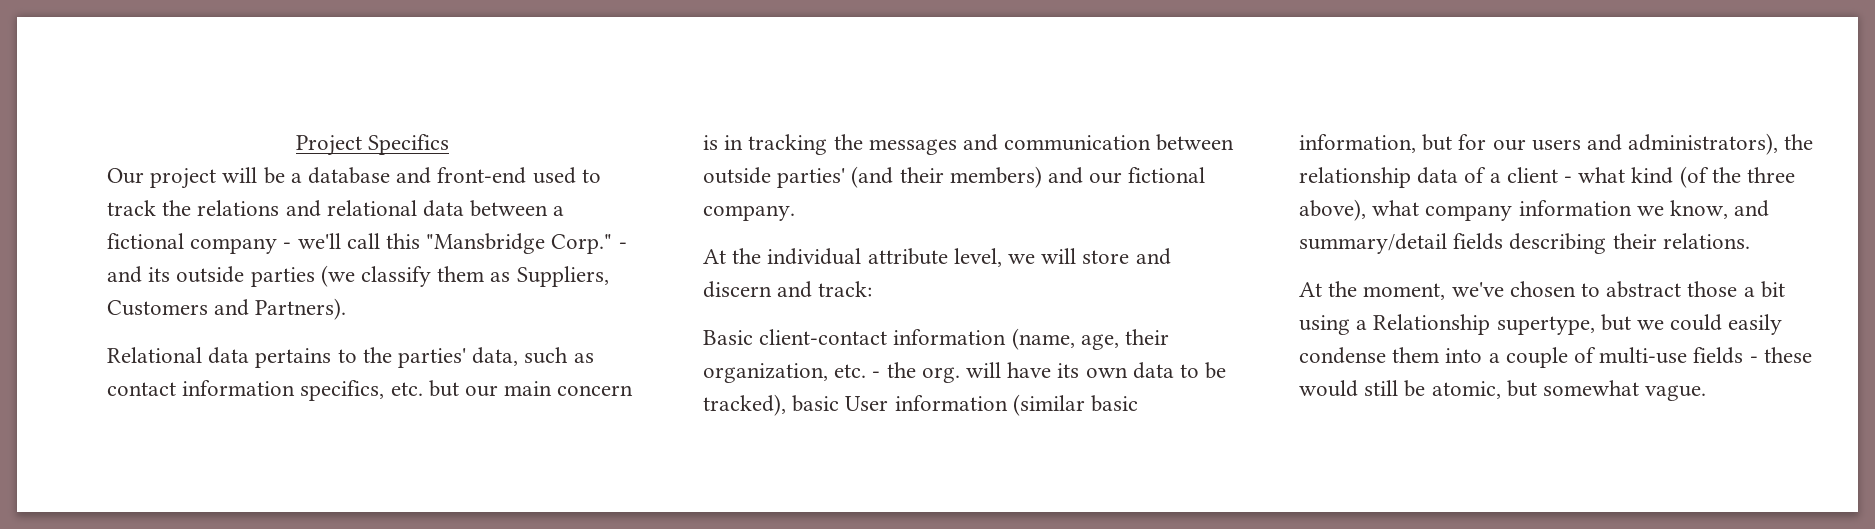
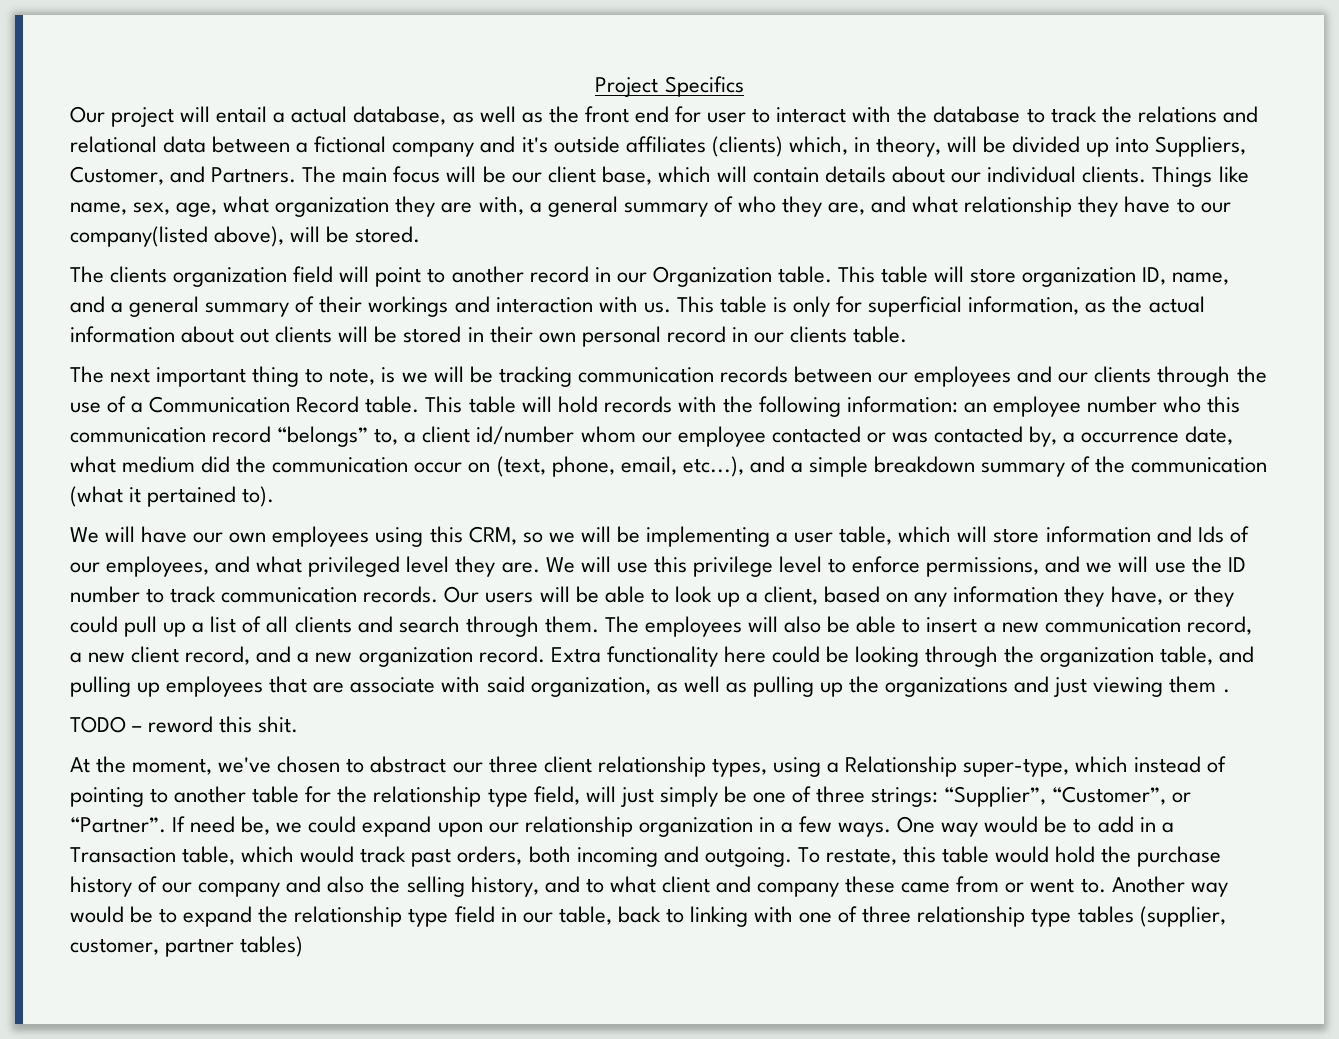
- Our project will be a database and front-end used to track the relations and relational data between a fictional company - we'll call this "Mansbridge Corp." - and its outside parties (we classify them as Suppliers, Customers and Partners).
- Relational data pertains to the parties' data, such as contact information specifics, etc. but our main concern is in tracking the messages and communication between outside parties' (and their members) and our fictional company.
- At the individual attribute level, we will store and discern and track:
- Basic client-contact information (name, age, their organization, etc. - the org. will have its own data to be tracked), basic User information (similar basic information, but for our users and administrators), the relationship data of a client - what kind (of the three above), what company information we know, and summary/detail fields describing their relations.
+ Our project will entail a actual database, as well as the front end for user to interact with the database to track the relations and relational data between a fictional company and it's outside affiliates (clients) which, in theory, will be divided up into Suppliers, Customer, and Partners. The main focus will be our client base, which will contain details about our individual clients. Things like name, sex, age, what organization they are with, a general summary of who they are, and what relationship they have to our company(listed above), will be stored.
+ The clients organization field will point to another record in our Organization table. This table will store organization ID, name, and a general summary of their workings and interaction with us. This table is only for superficial information, as the actual information about out clients will be stored in their own personal record in our clients table.
+ The next important thing to note, is we will be tracking communication records between our employees and our clients through the use of a Communication Record table. This table will hold records with the following information: an employee number who this communication record “belongs” to, a client id/number whom our employee contacted or was contacted by, a occurrence date, what medium did the communication occur on (text, phone, email, etc...), and a simple breakdown summary of the communication (what it pertained to).
+ We will have our own employees using this CRM, so we will be implementing a user table, which will store information and Ids of our employees, and what privileged level they are. We will use this privilege level to enforce permissions, and we will use the ID number to track communication records. Our users will be able to look up a client, based on any information they have, or they could pull up a list of all clients and search through them. The employees will also be able to insert a new communication record, a new client record, and a new organization record. Extra functionality here could be looking through the organization table, and pulling up employees that are associate with said organization, as well as pulling up the organizations and just viewing them .
+ TODO – reword this shit.
- At the moment, we've chosen to abstract those a bit using a Relationship supertype, but we could easily condense them into a couple of multi-use fields - these would still be atomic, but somewhat vague.
+ At the moment, we've chosen to abstract our three client relationship types, using a Relationship super-type, which instead of pointing to another table for the relationship type field, will just simply be one of three strings: “Supplier”, “Customer”, or “Partner”. If need be, we could expand upon our relationship organization in a few ways. One way would be to add in a Transaction table, which would track past orders, both incoming and outgoing. To restate, this table would hold the purchase history of our company and also the selling history, and to what client and company these came from or went to. Another way would be to expand the relationship type field in our table, back to linking with one of three relationship type tables (supplier, customer, partner tables)

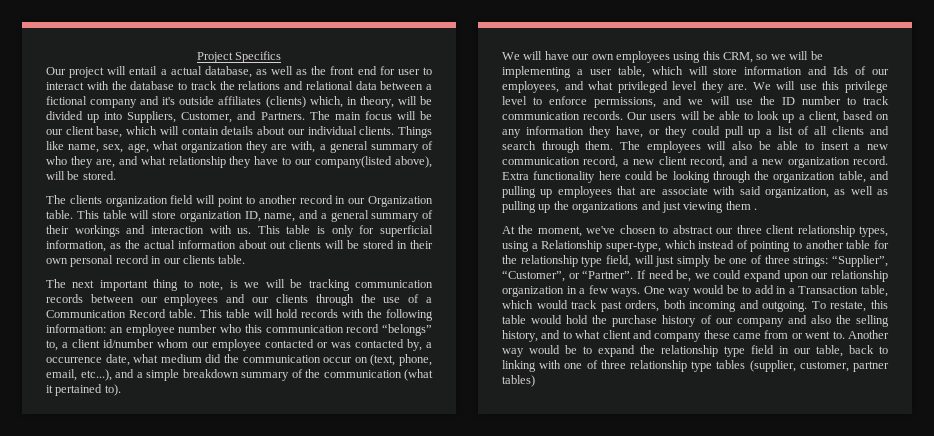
- TODO – reword this shit.

